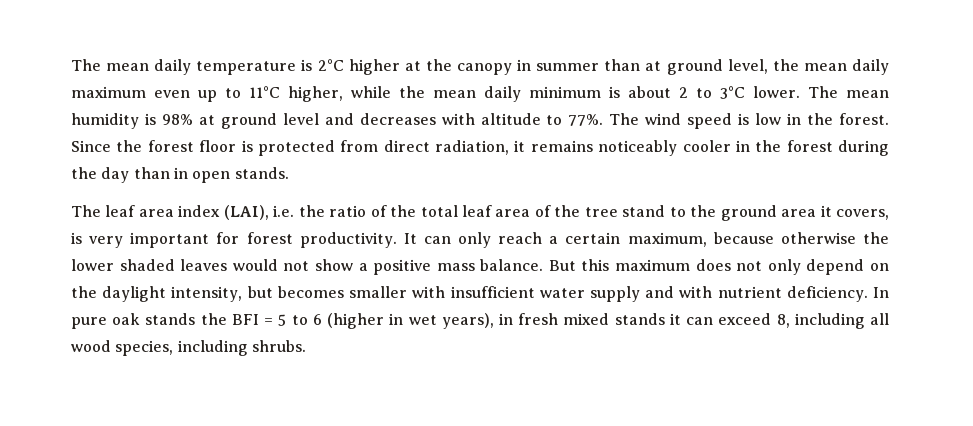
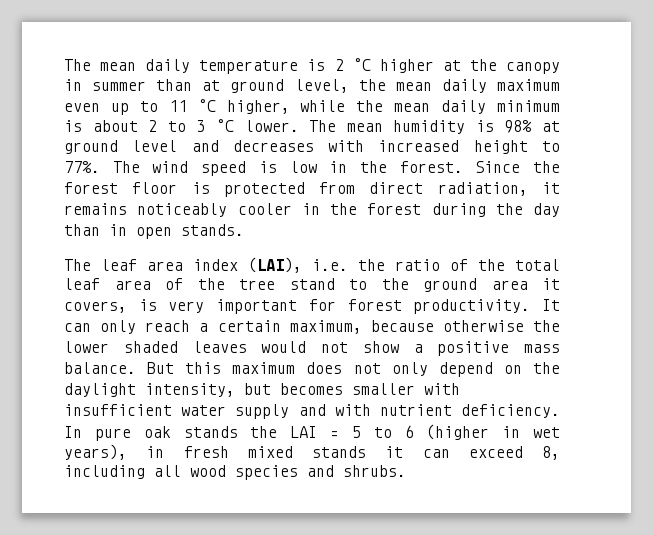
- The mean daily temperature is 2°C higher at the canopy in summer than at ground level, the mean daily maximum even up to 11°C higher, while the mean daily minimum is about 2 to 3°C lower.
+ The mean daily temperature is 2 °C higher at the canopy in summer than at ground level, the mean daily maximum even up to 11 °C higher, while the mean daily minimum is about 2 to 3 °C lower.
- The mean humidity is 98% at ground level and decreases with altitude to 77%.
+ The mean humidity is 98% at ground level and decreases with increased height to 77%.
- In pure oak stands the BFI = 5 to 6 (higher in wet years), in fresh mixed stands it can exceed 8, including all wood species, including shrubs.
+ In pure oak stands the LAI = 5 to 6 (higher in wet years), in fresh mixed stands it can exceed 8, including all wood species and shrubs.

